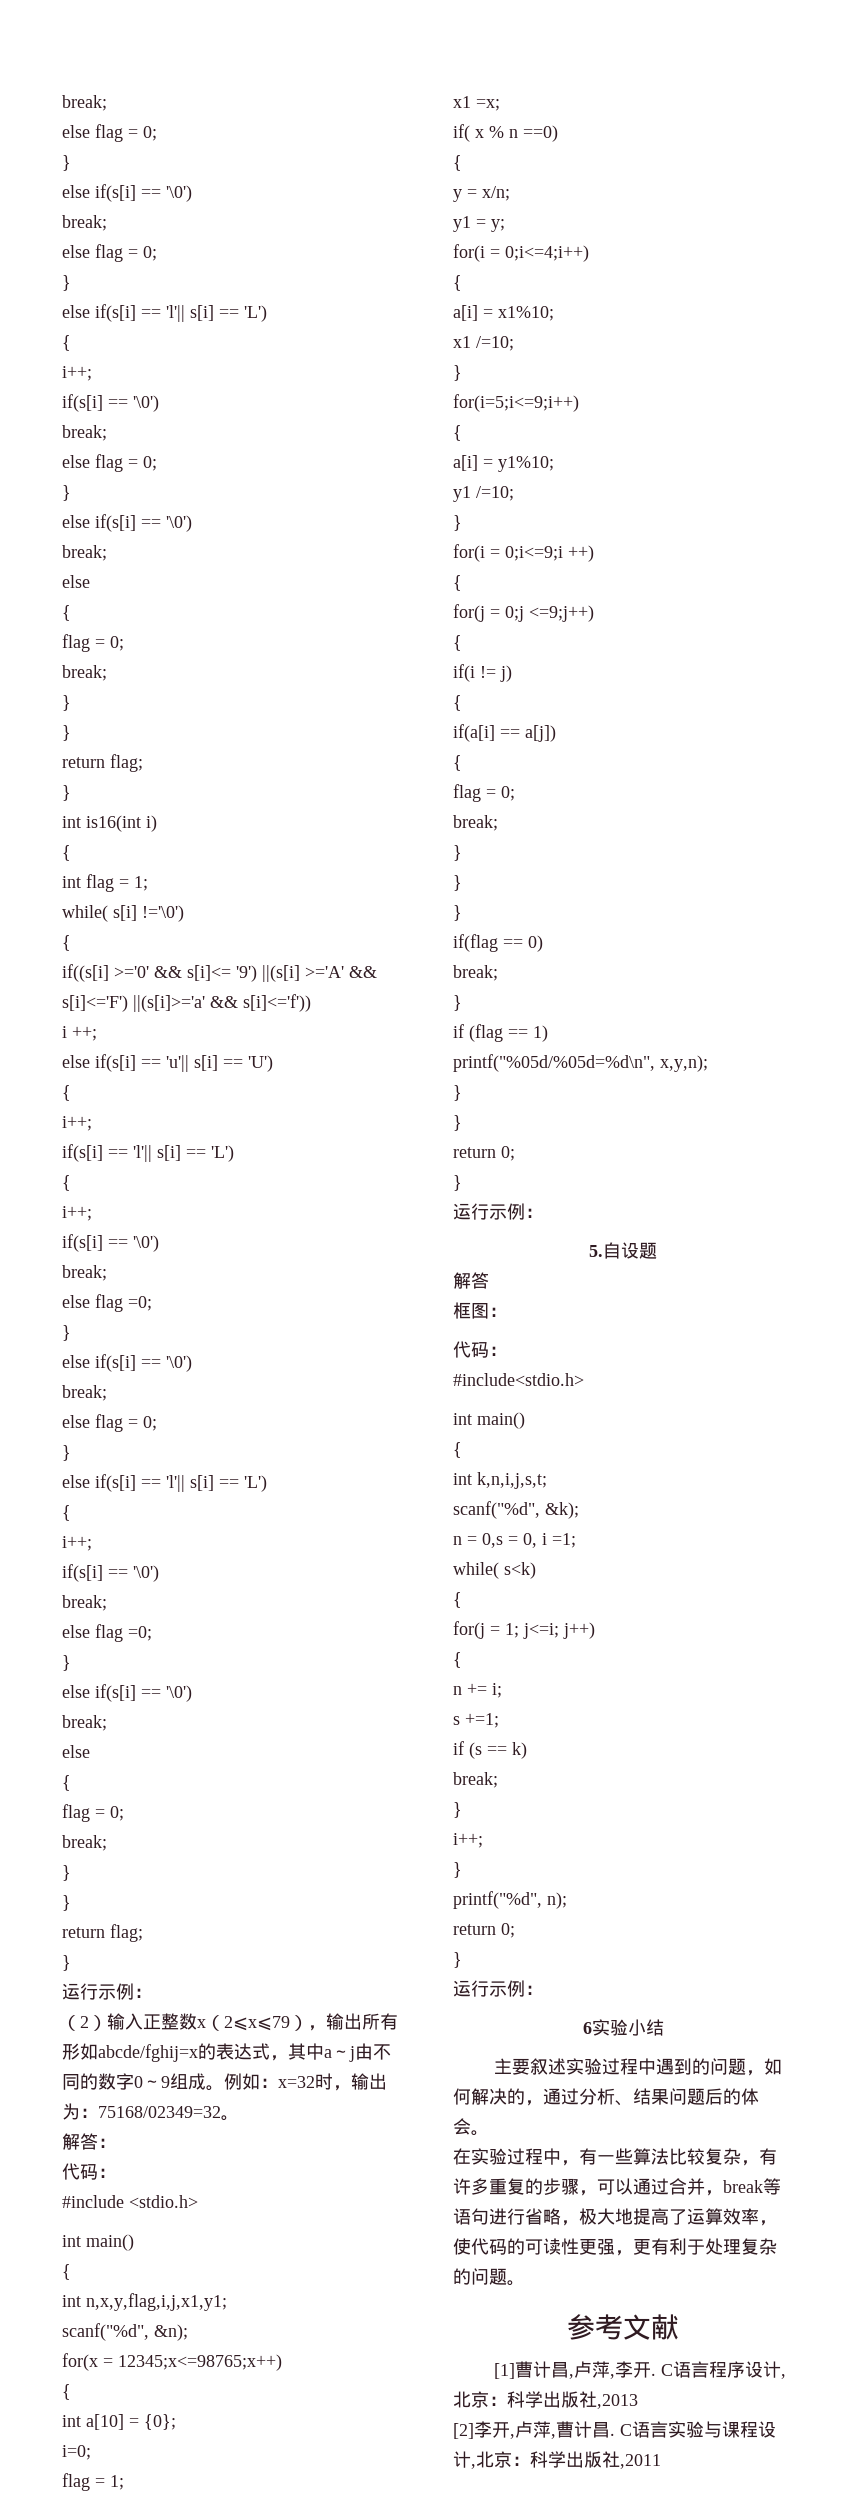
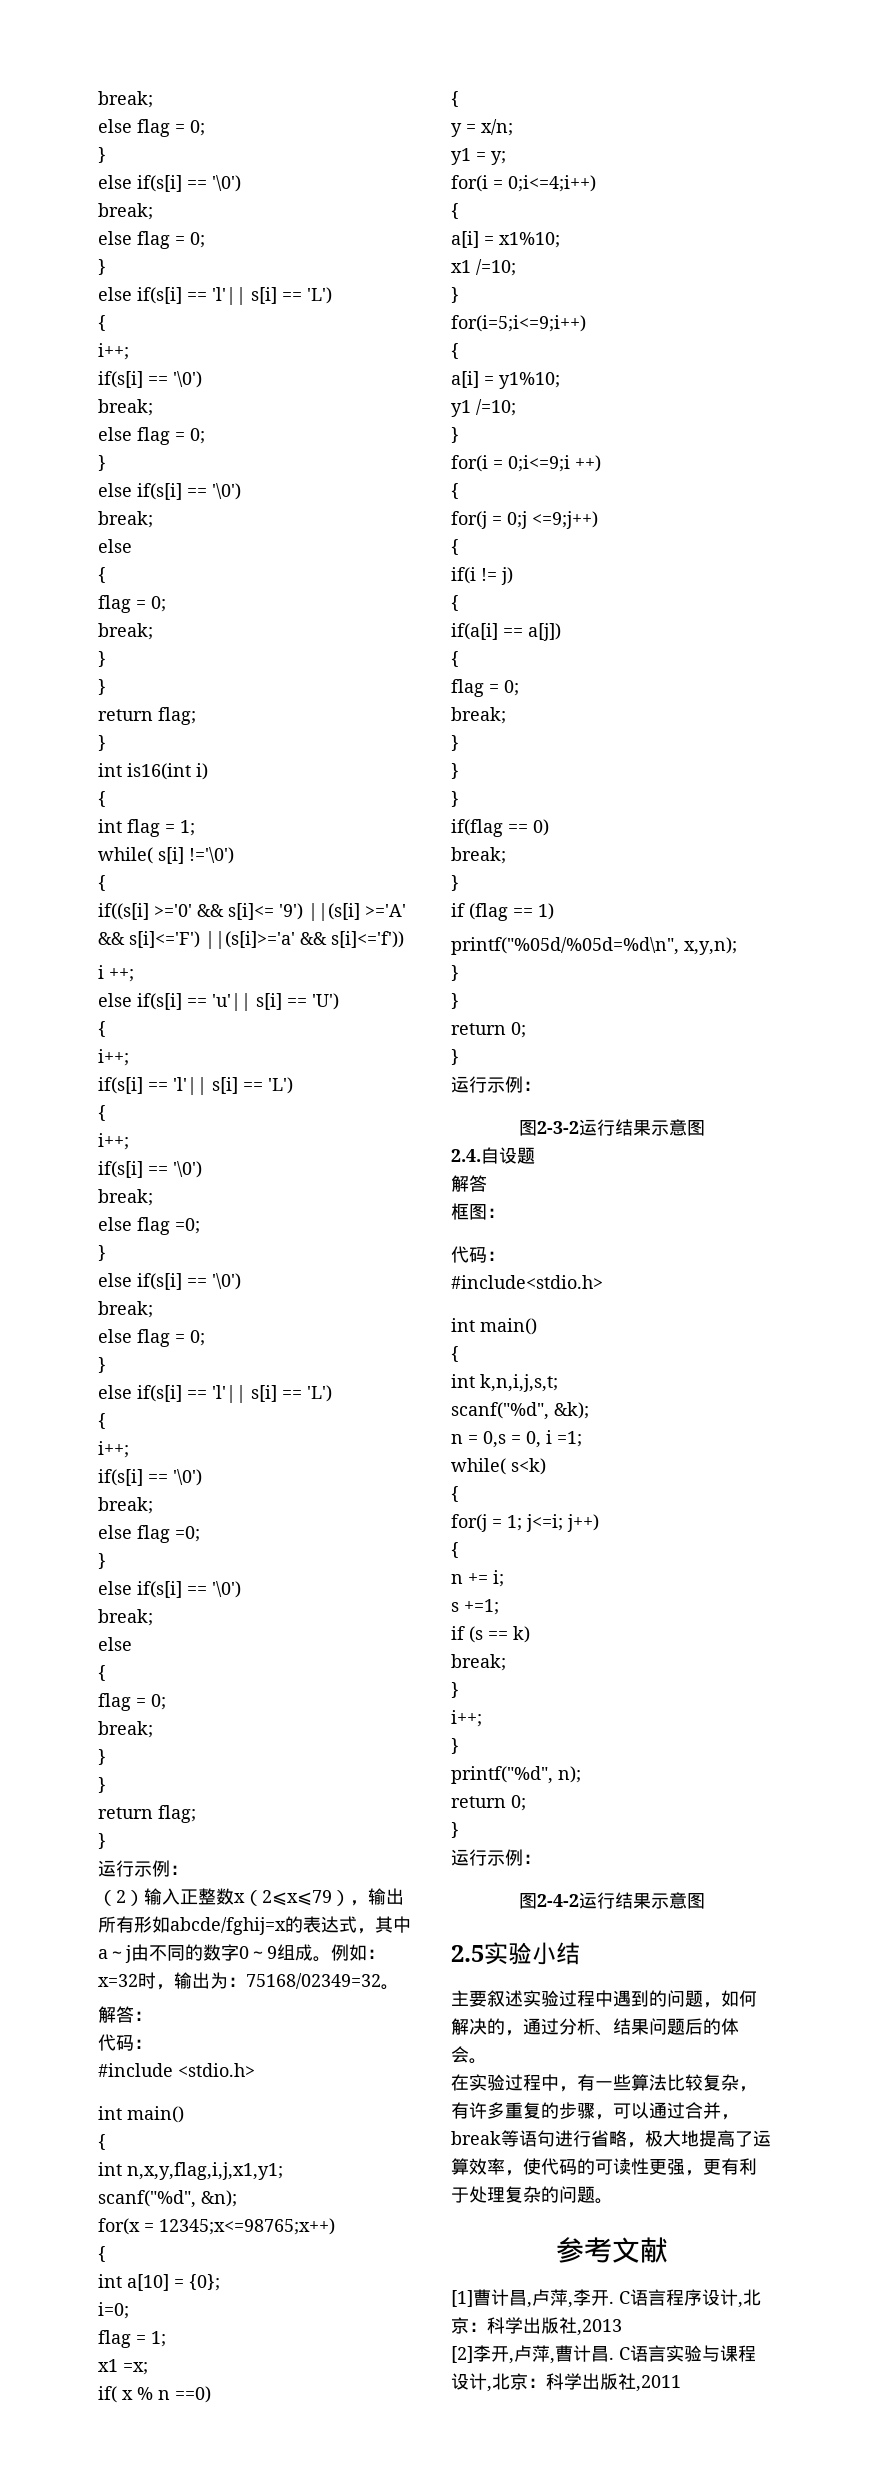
- 5.自设题
+ 图2-3-2运行结果示意图
+ 2.4.自设题
- 6实验小结
+ 图2-4-2运行结果示意图
+ 2.5实验小结

